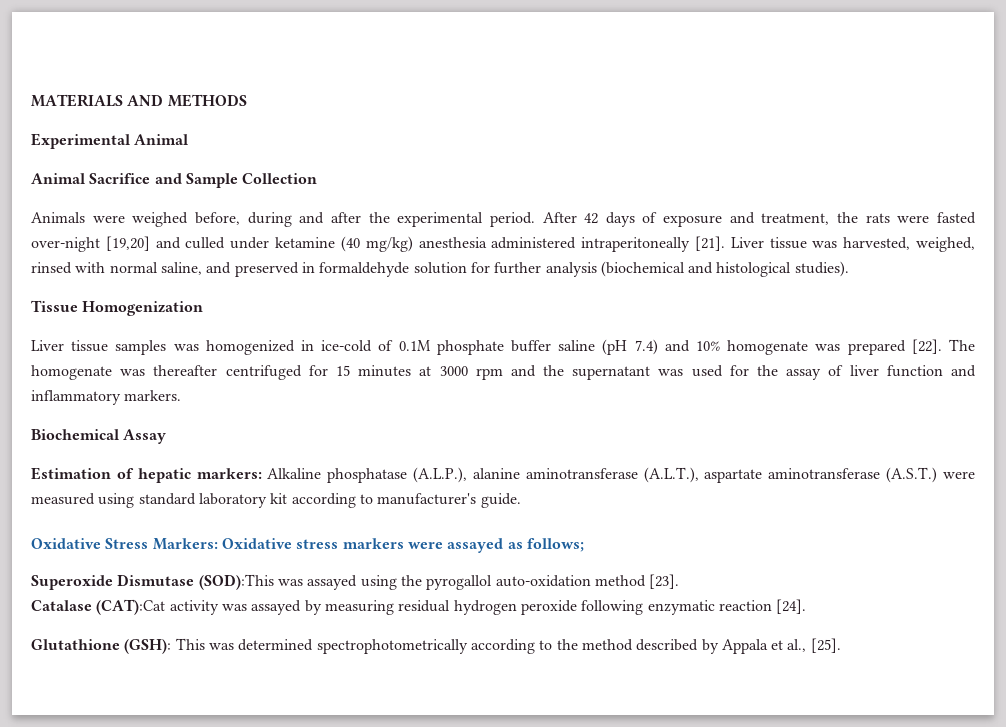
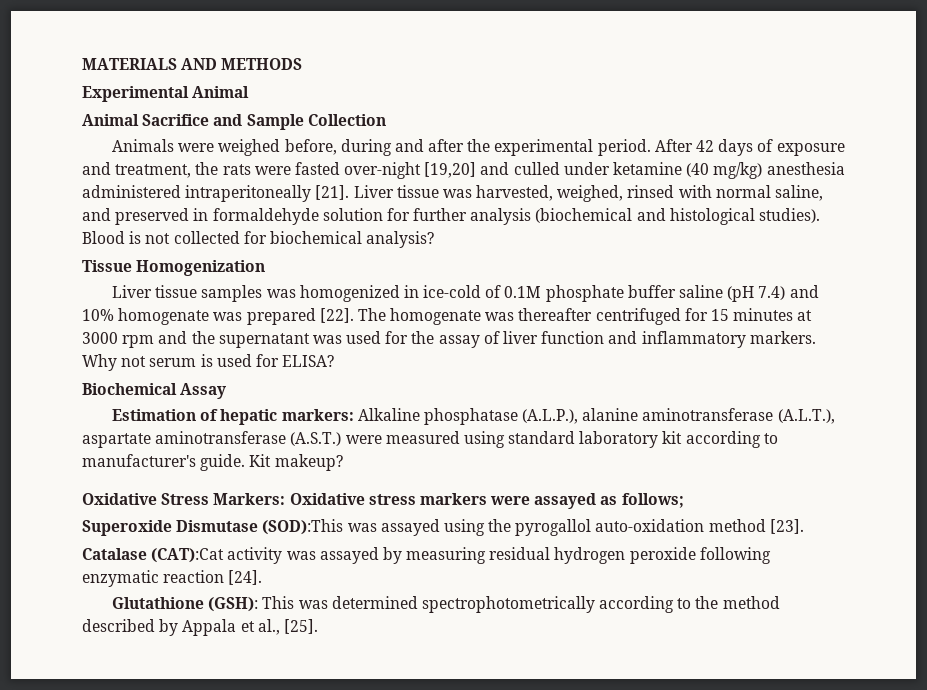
+ Blood is not collected for biochemical analysis?
+ Why not serum is used for ELISA?
+ Kit makeup?

